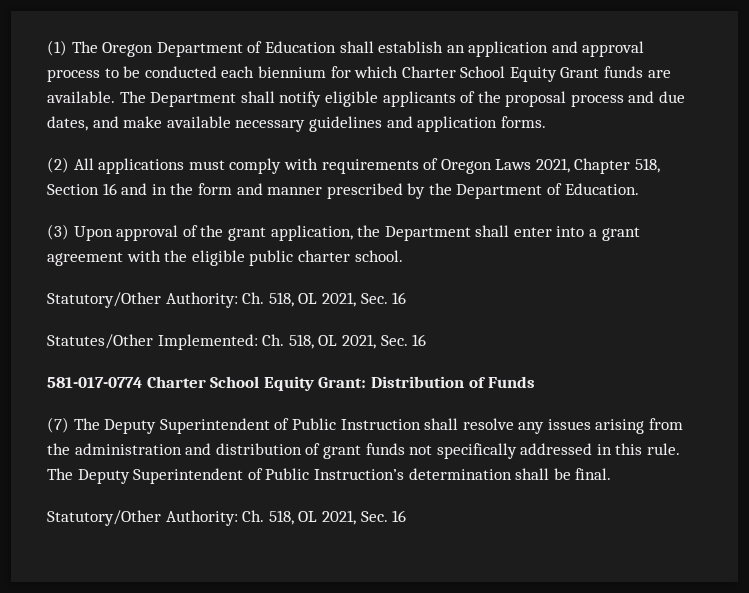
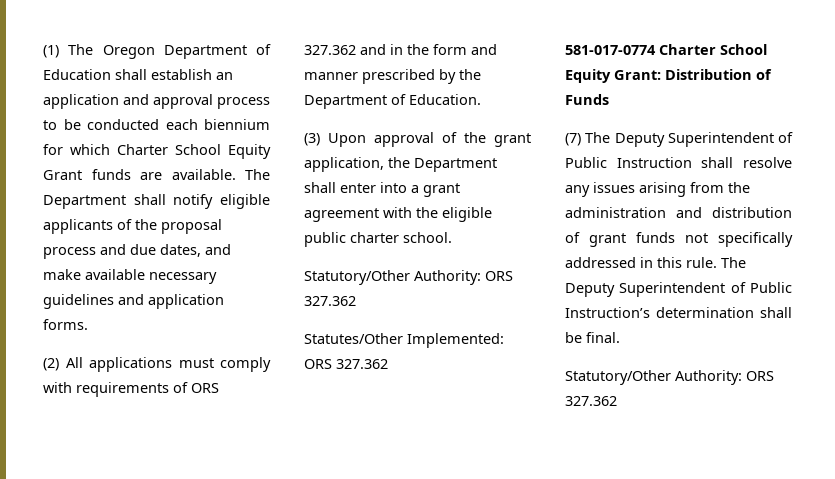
- (2) All applications must comply with requirements of Oregon Laws 2021, Chapter 518, Section 16 and in the form and manner prescribed by the Department of Education.
+ (2) All applications must comply with requirements of ORS 327.362 and in the form and manner prescribed by the Department of Education.
  (3) Upon approval of the grant application, the Department shall enter into a grant agreement with the eligible public charter school.
- Statutory/Other Authority: Ch. 518, OL 2021, Sec. 16
- Statutes/Other Implemented: Ch. 518, OL 2021, Sec. 16
+ Statutory/Other Authority: ORS 327.362
+ Statutes/Other Implemented: ORS 327.362
  The Deputy Superintendent of Public Instruction’s determination shall be final.
- Statutory/Other Authority: Ch. 518, OL 2021, Sec. 16
+ Statutory/Other Authority: ORS 327.362

